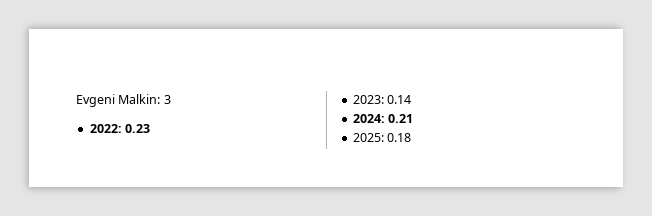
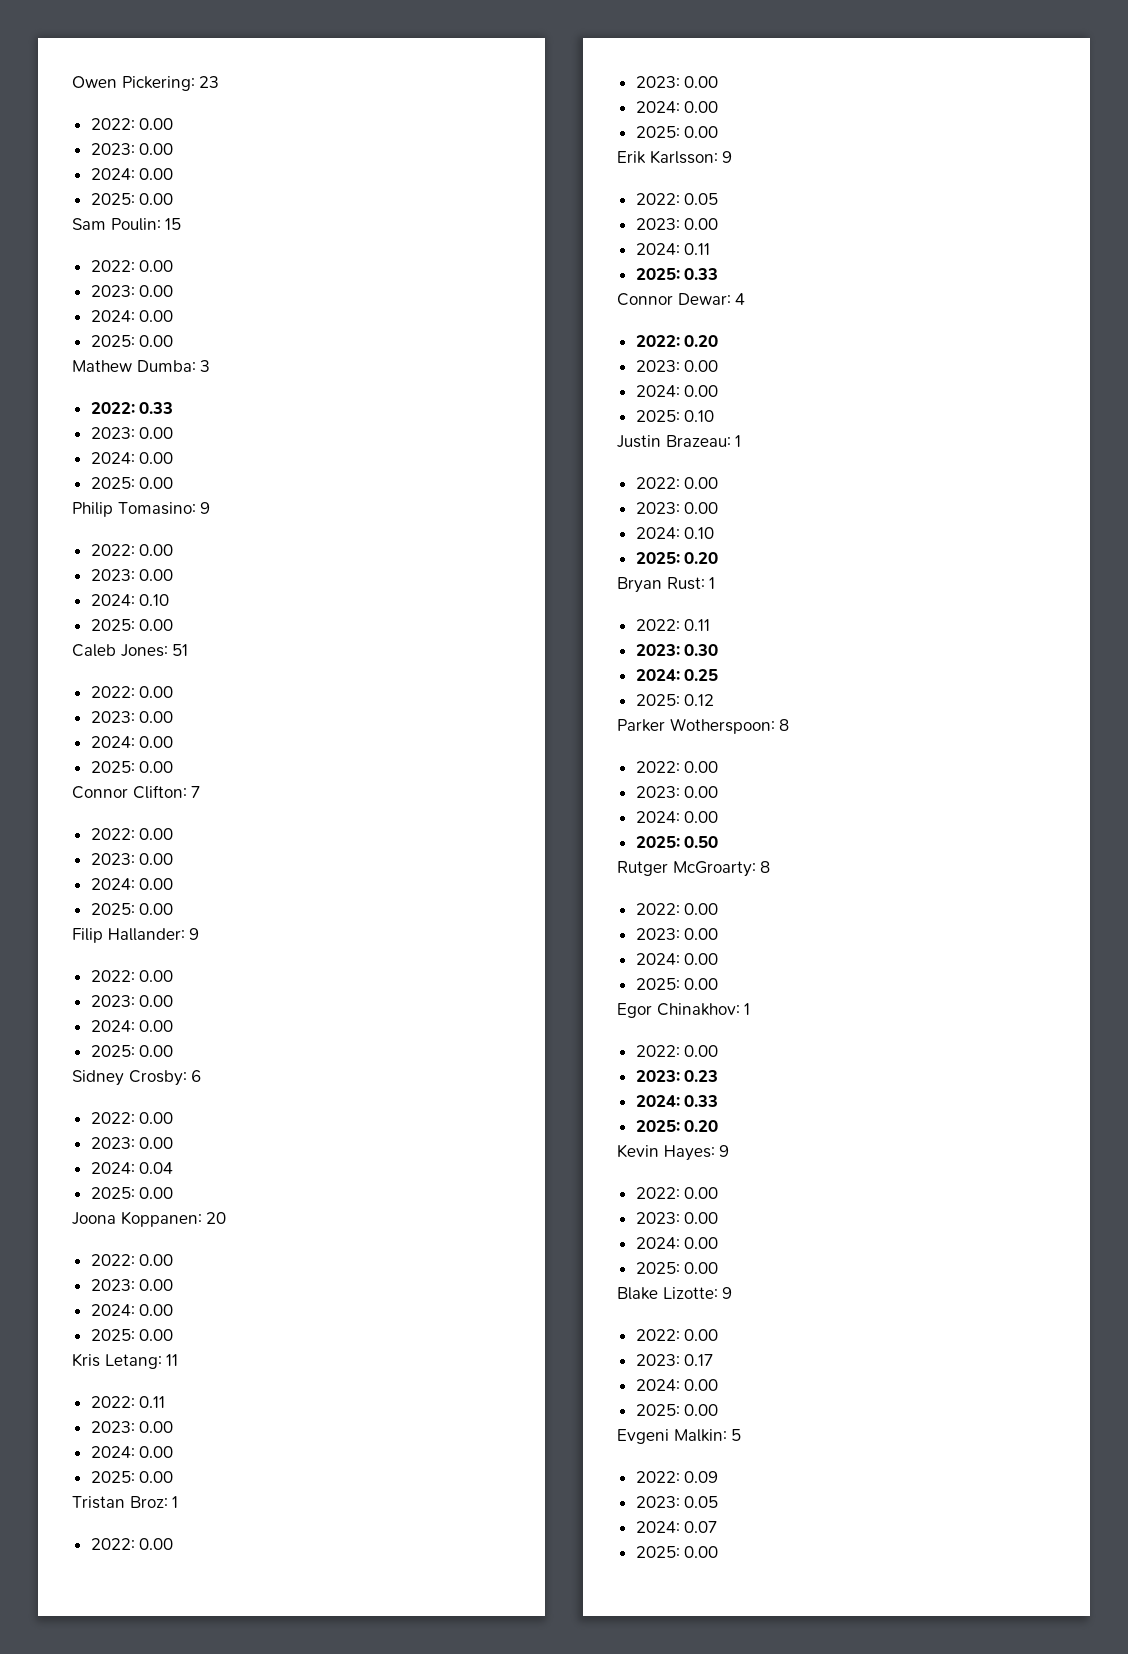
- Evgeni Malkin: 3
- 2022: 0.23
- 2023: 0.14
- 2024: 0.21
- 2025: 0.18
+ Owen Pickering: 23
+ 2022: 0.00
+ 2023: 0.00
+ 2024: 0.00
+ 2025: 0.00
+ Sam Poulin: 15
+ 2022: 0.00
+ 2023: 0.00
+ 2024: 0.00
+ 2025: 0.00
+ Mathew Dumba: 3
+ 2022: 0.33
+ 2023: 0.00
+ 2024: 0.00
+ 2025: 0.00
+ Philip Tomasino: 9
+ 2022: 0.00
+ 2023: 0.00
+ 2024: 0.10
+ 2025: 0.00
+ Caleb Jones: 51
+ 2022: 0.00
+ 2023: 0.00
+ 2024: 0.00
+ 2025: 0.00
+ Connor Clifton: 7
+ 2022: 0.00
+ 2023: 0.00
+ 2024: 0.00
+ 2025: 0.00
+ Filip Hallander: 9
+ 2022: 0.00
+ 2023: 0.00
+ 2024: 0.00
+ 2025: 0.00
+ Sidney Crosby: 6
+ 2022: 0.00
+ 2023: 0.00
+ 2024: 0.04
+ 2025: 0.00
+ Joona Koppanen: 20
+ 2022: 0.00
+ 2023: 0.00
+ 2024: 0.00
+ 2025: 0.00
+ Kris Letang: 11
+ 2022: 0.11
+ 2023: 0.00
+ 2024: 0.00
+ 2025: 0.00
+ Tristan Broz: 1
+ 2022: 0.00
+ 2023: 0.00
+ 2024: 0.00
+ 2025: 0.00
+ Erik Karlsson: 9
+ 2022: 0.05
+ 2023: 0.00
+ 2024: 0.11
+ 2025: 0.33
+ Connor Dewar: 4
+ 2022: 0.20
+ 2023: 0.00
+ 2024: 0.00
+ 2025: 0.10
+ Justin Brazeau: 1
+ 2022: 0.00
+ 2023: 0.00
+ 2024: 0.10
+ 2025: 0.20
+ Bryan Rust: 1
+ 2022: 0.11
+ 2023: 0.30
+ 2024: 0.25
+ 2025: 0.12
+ Parker Wotherspoon: 8
+ 2022: 0.00
+ 2023: 0.00
+ 2024: 0.00
+ 2025: 0.50
+ Rutger McGroarty: 8
+ 2022: 0.00
+ 2023: 0.00
+ 2024: 0.00
+ 2025: 0.00
+ Egor Chinakhov: 1
+ 2022: 0.00
+ 2023: 0.23
+ 2024: 0.33
+ 2025: 0.20
+ Kevin Hayes: 9
+ 2022: 0.00
+ 2023: 0.00
+ 2024: 0.00
+ 2025: 0.00
+ Blake Lizotte: 9
+ 2022: 0.00
+ 2023: 0.17
+ 2024: 0.00
+ 2025: 0.00
+ Evgeni Malkin: 5
+ 2022: 0.09
+ 2023: 0.05
+ 2024: 0.07
+ 2025: 0.00

